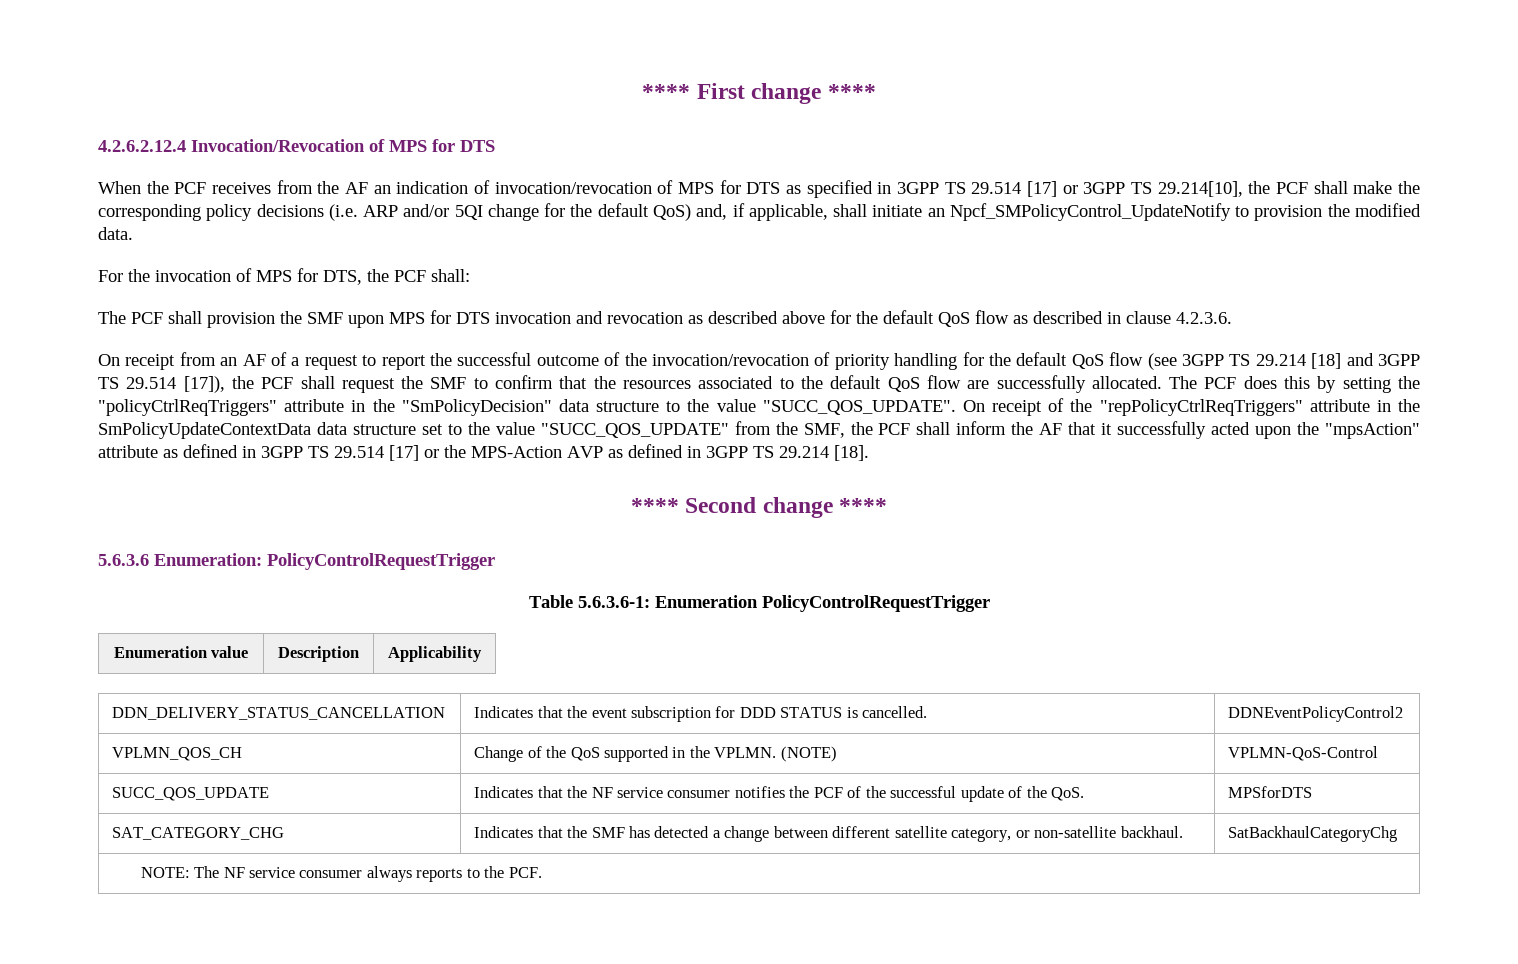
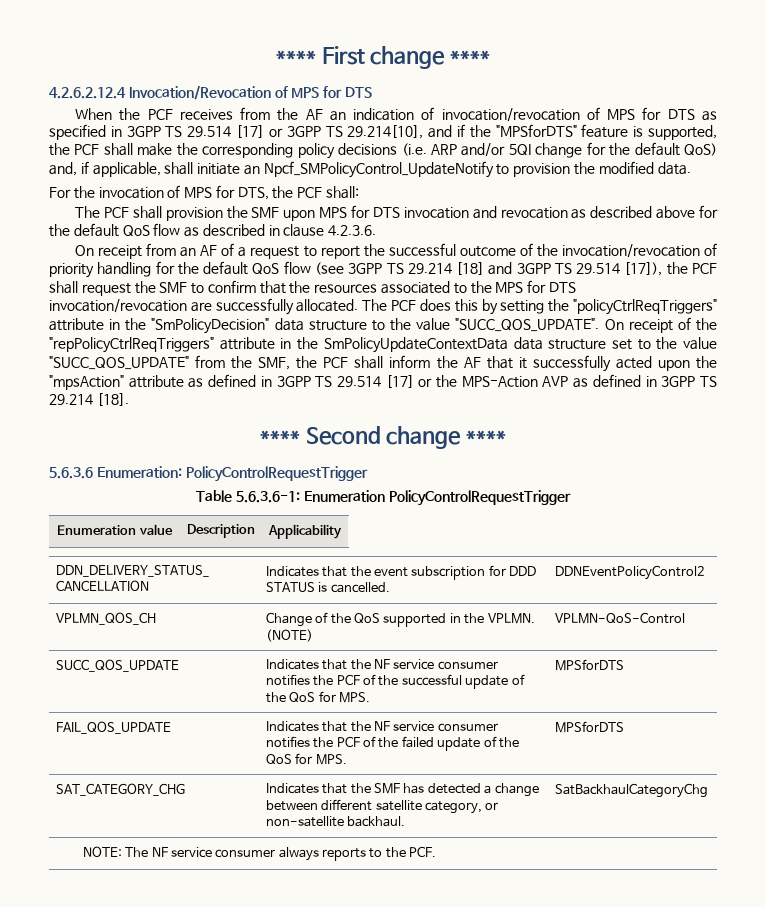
- When the PCF receives from the AF an indication of invocation/revocation of MPS for DTS as specified in 3GPP TS 29.514 [17] or 3GPP TS 29.214[10], the PCF shall make the corresponding policy decisions (i.e. ARP and/or 5QI change for the default QoS) and, if applicable, shall initiate an Npcf_SMPolicyControl_UpdateNotify to provision the modified data.
+ When the PCF receives from the AF an indication of invocation/revocation of MPS for DTS as specified in 3GPP TS 29.514 [17] or 3GPP TS 29.214[10], and if the "MPSforDTS" feature is supported, the PCF shall make the corresponding policy decisions (i.e. ARP and/or 5QI change for the default QoS) and, if applicable, shall initiate an Npcf_SMPolicyControl_UpdateNotify to provision the modified data.
- On receipt from an AF of a request to report the successful outcome of the invocation/revocation of priority handling for the default QoS flow (see 3GPP TS 29.214 [18] and 3GPP TS 29.514 [17]), the PCF shall request the SMF to confirm that the resources associated to the default QoS flow are successfully allocated.
+ On receipt from an AF of a request to report the successful outcome of the invocation/revocation of priority handling for the default QoS flow (see 3GPP TS 29.214 [18] and 3GPP TS 29.514 [17]), the PCF shall request the SMF to confirm that the resources associated to the MPS for DTS invocation/revocation are successfully allocated.
- SUCC_QOS_UPDATE | Indicates that the NF service consumer notifies the PCF of the successful update of the QoS. | MPSforDTS
+ SUCC_QOS_UPDATE | Indicates that the NF service consumer notifies the PCF of the successful update of the QoS for MPS. | MPSforDTS
+ FAIL_QOS_UPDATE | Indicates that the NF service consumer notifies the PCF of the failed update of the QoS for MPS. | MPSforDTS

